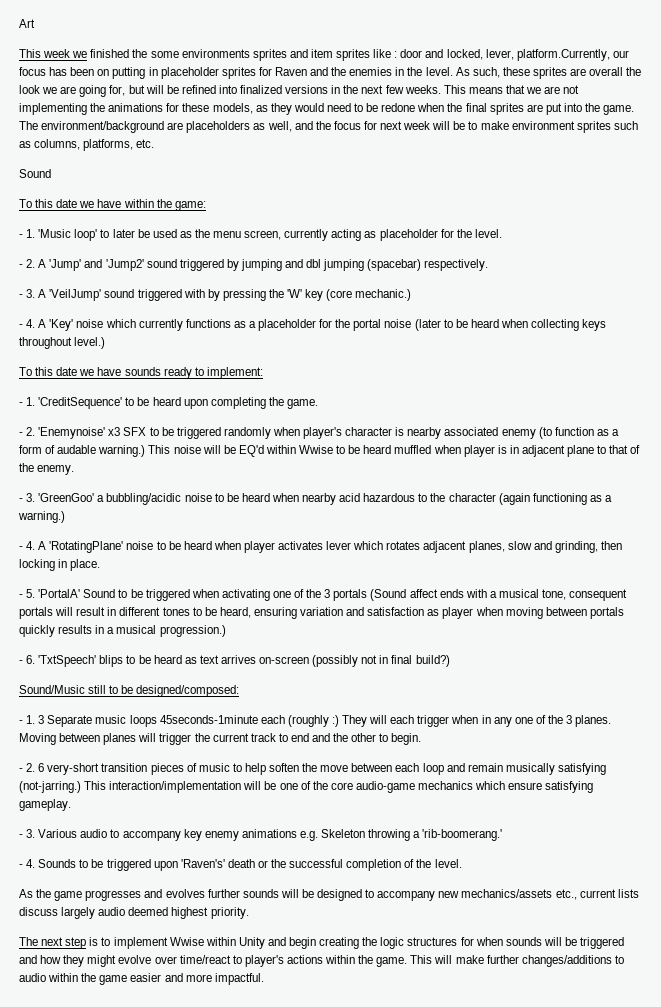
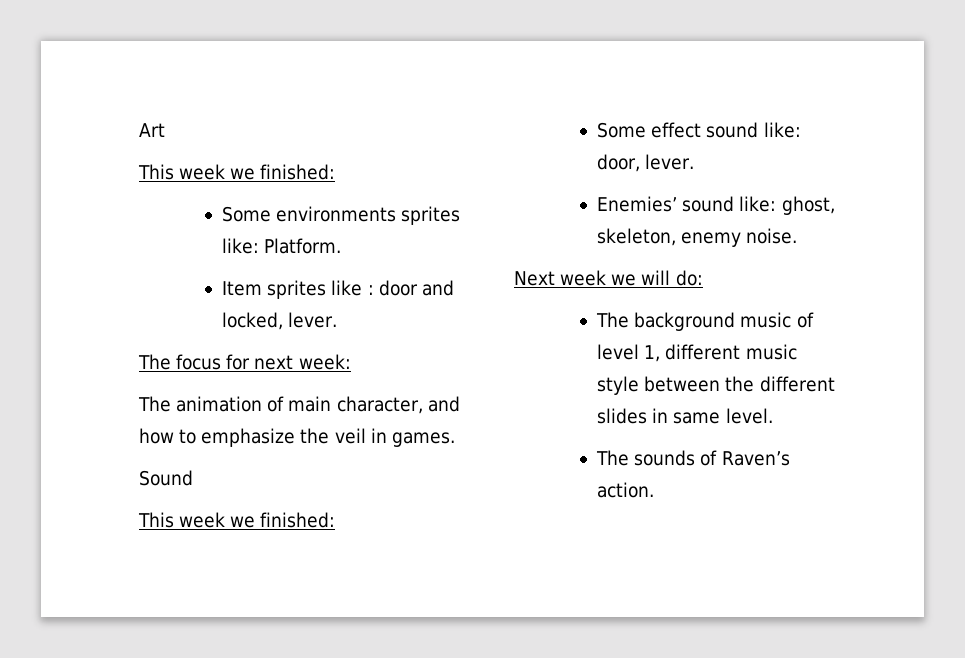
  Art
- This week we finished the some environments sprites and item sprites like : door and locked, lever, platform.Currently, our focus has been on putting in placeholder sprites for Raven and the enemies in the level. As such, these sprites are overall the look we are going for, but will be refined into finalized versions in the next few weeks. This means that we are not implementing the animations for these models, as they would need to be redone when the final sprites are put into the game. The environment/background are placeholders as well, and the focus for next week will be to make environment sprites such as columns, platforms, etc.
+ This week we finished:
+ Some environments sprites like: Platform.
+ Item sprites like : door and locked, lever.
+ The focus for next week:
+ The animation of main character, and how to emphasize the veil in games.
  Sound
- To this date we have within the game:
- - 1. 'Music loop' to later be used as the menu screen, currently acting as placeholder for the level.
- - 2. A 'Jump' and 'Jump2' sound triggered by jumping and dbl jumping (spacebar) respectively.
- - 3. A 'VeilJump' sound triggered with by pressing the 'W' key (core mechanic.)
- - 4. A 'Key' noise which currently functions as a placeholder for the portal noise (later to be heard when collecting keys throughout level.)
- To this date we have sounds ready to implement:
- - 1. 'CreditSequence' to be heard upon completing the game.
- - 2. 'Enemynoise' x3 SFX to be triggered randomly when player's character is nearby associated enemy (to function as a form of audable warning.) This noise will be EQ'd within Wwise to be heard muffled when player is in adjacent plane to that of the enemy.
- - 3. 'GreenGoo' a bubbling/acidic noise to be heard when nearby acid hazardous to the character (again functioning as a warning.)
- - 4. A 'RotatingPlane' noise to be heard when player activates lever which rotates adjacent planes, slow and grinding, then locking in place.
- - 5. 'PortalA' Sound to be triggered when activating one of the 3 portals (Sound affect ends with a musical tone, consequent portals will result in different tones to be heard, ensuring variation and satisfaction as player when moving between portals quickly results in a musical progression.)
- - 6. 'TxtSpeech' blips to be heard as text arrives on-screen (possibly not in final build?)
- Sound/Music still to be designed/composed:
- - 1. 3 Separate music loops 45seconds-1minute each (roughly :) They will each trigger when in any one of the 3 planes. Moving between planes will trigger the current track to end and the other to begin.
- - 2. 6 very-short transition pieces of music to help soften the move between each loop and remain musically satisfying (not-jarring.) This interaction/implementation will be one of the core audio-game mechanics which ensure satisfying gameplay.
- - 3. Various audio to accompany key enemy animations e.g. Skeleton throwing a 'rib-boomerang.'
- - 4. Sounds to be triggered upon 'Raven's' death or the successful completion of the level.
- As the game progresses and evolves further sounds will be designed to accompany new mechanics/assets etc., current lists discuss largely audio deemed highest priority.
- The next step is to implement Wwise within Unity and begin creating the logic structures for when sounds will be triggered and how they might evolve over time/react to player's actions within the game. This will make further changes/additions to audio within the game easier and more impactful.
+ This week we finished:
+ Some effect sound like: door, lever.
+ Enemies’ sound like: ghost, skeleton, enemy noise.
+ Next week we will do:
+ The background music of level 1, different music style between the different slides in same level.
+ The sounds of Raven’s action.

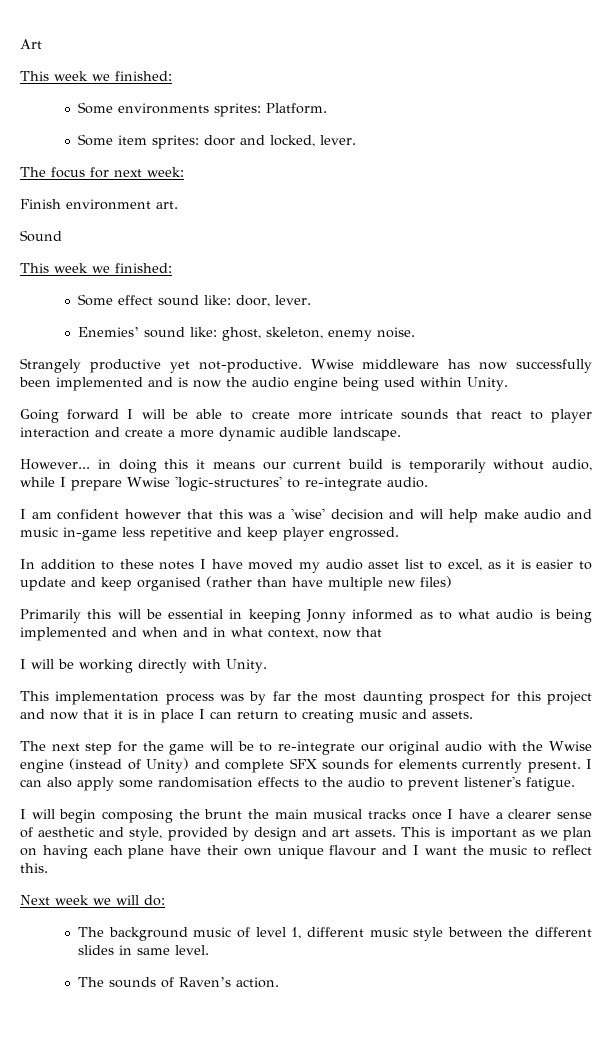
- Some environments sprites like: Platform.
+ Some environments sprites: Platform.
- Item sprites like : door and locked, lever.
+ Some item sprites: door and locked, lever.
- The animation of main character, and how to emphasize the veil in games.
+ Finish environment art.
+ Strangely productive yet not-productive. Wwise middleware has now successfully been implemented and is now the audio engine being used within Unity.
+ Going forward I will be able to create more intricate sounds that react to player interaction and create a more dynamic audible landscape.
+ However... in doing this it means our current build is temporarily without audio, while I prepare Wwise 'logic-structures' to re-integrate audio.
+ I am confident however that this was a 'wise' decision and will help make audio and music in-game less repetitive and keep player engrossed.
+ In addition to these notes I have moved my audio asset list to excel, as it is easier to update and keep organised (rather than have multiple new files)
+ Primarily this will be essential in keeping Jonny informed as to what audio is being implemented and when and in what context, now that
+ I will be working directly with Unity.
+ This implementation process was by far the most daunting prospect for this project and now that it is in place I can return to creating music and assets.
+ The next step for the game will be to re-integrate our original audio with the Wwise engine (instead of Unity) and complete SFX sounds for elements currently present. I can also apply some randomisation effects to the audio to prevent listener's fatigue.
+ I will begin composing the brunt the main musical tracks once I have a clearer sense of aesthetic and style, provided by design and art assets. This is important as we plan on having each plane have their own unique flavour and I want the music to reflect this.

